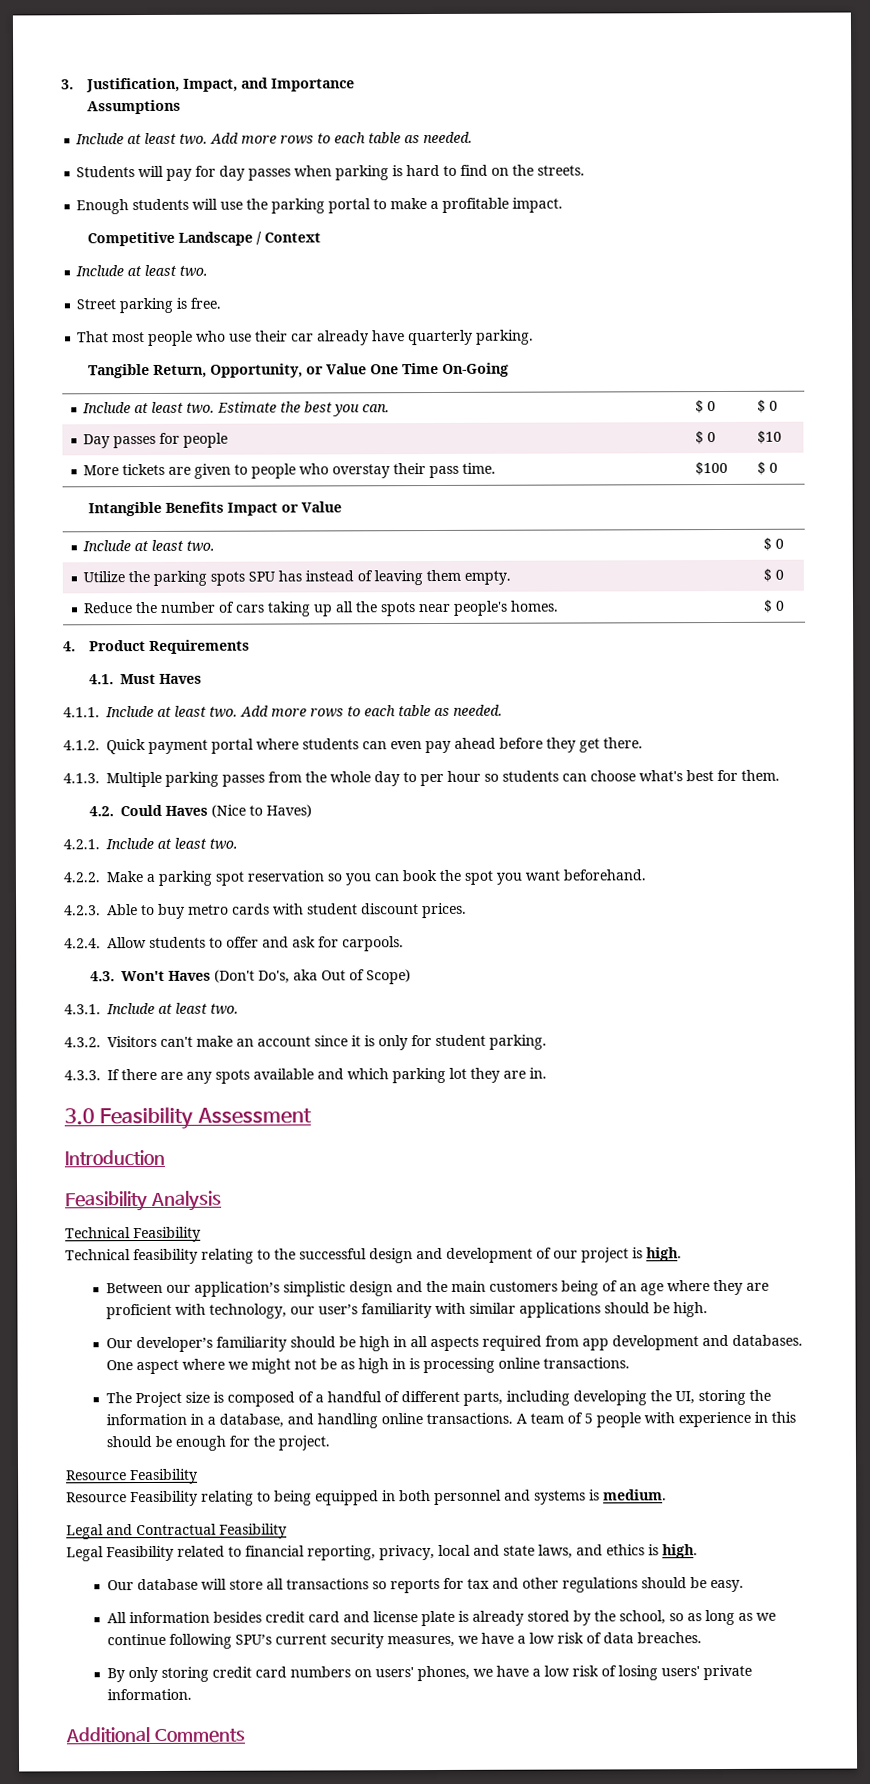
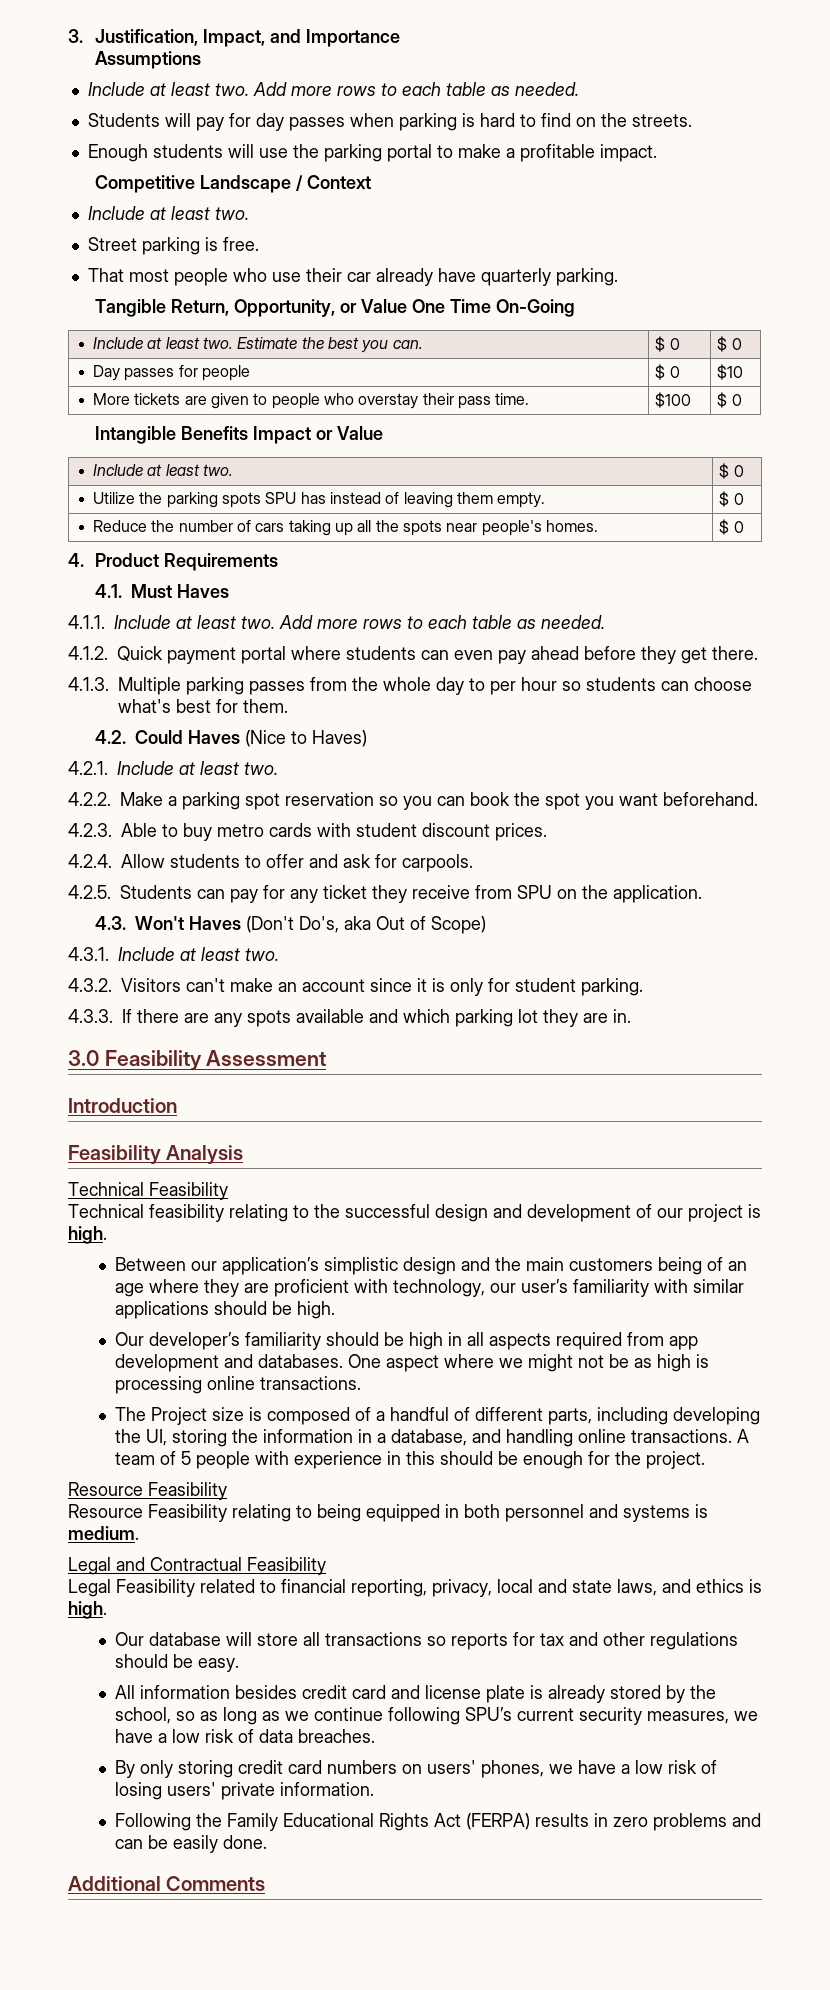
+ 4.2.5. Students can pay for any ticket they receive from SPU on the application.
- One aspect where we might not be as high in is processing online transactions.
+ One aspect where we might not be as high is processing online transactions.
+ Following the Family Educational Rights Act (FERPA) results in zero problems and can be easily done.

